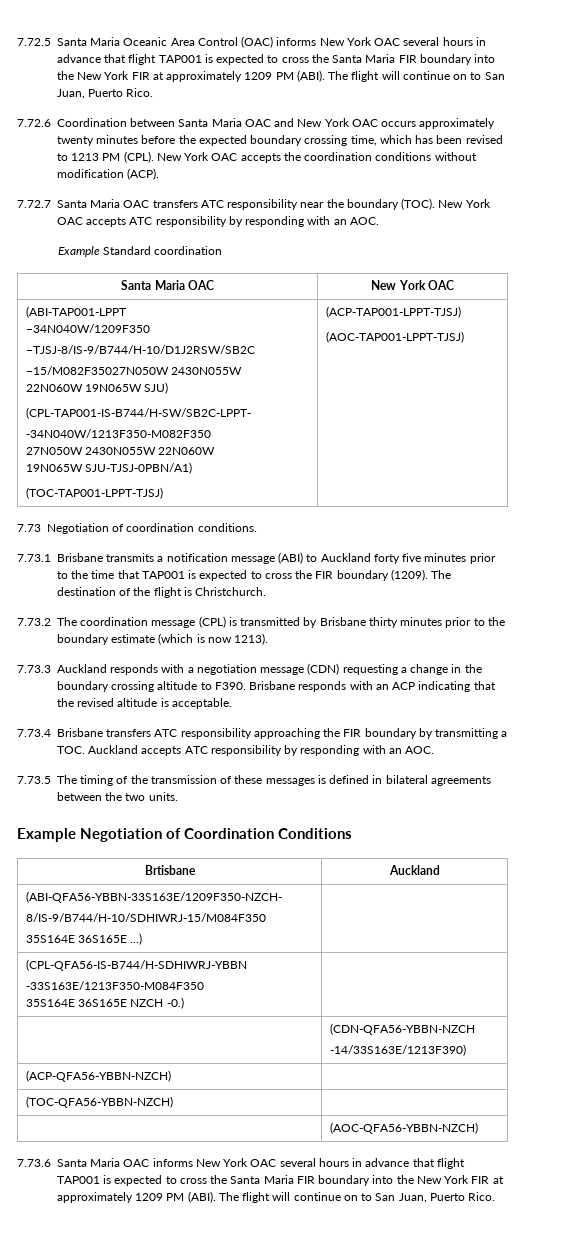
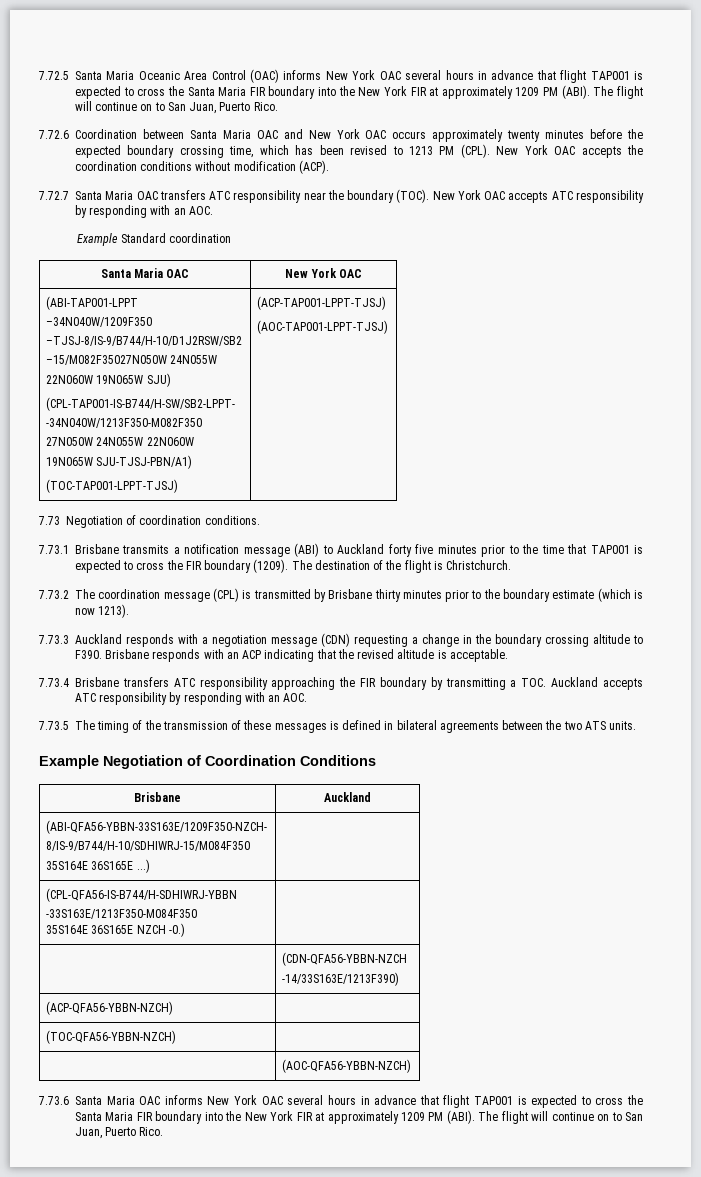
  (ABI-TAP001-LPPT
  –34N040W/1209F350
- –TJSJ-8/IS-9/B744/H-10/D1J2RSW/SB2C
- –15/M082F35027N050W 2430N055W
+ –TJSJ-8/IS-9/B744/H-10/D1J2RSW/SB2
+ –15/M082F35027N050W 24N055W
  22N060W 19N065W SJU)
- (CPL-TAP001-IS-B744/H-SW/SB2C-LPPT-
+ (CPL-TAP001-IS-B744/H-SW/SB2-LPPT-
  -34N040W/1213F350-M082F350
- 27N050W 2430N055W 22N060W
- 19N065W SJU-TJSJ-0PBN/A1)
+ 27N050W 24N055W 22N060W
+ 19N065W SJU-TJSJ-PBN/A1)
- 7.73.5 The timing of the transmission of these messages is defined in bilateral agreements between the two units.
+ 7.73.5 The timing of the transmission of these messages is defined in bilateral agreements between the two ATS units.
- Brtisbane | Auckland
+ Brisbane | Auckland

